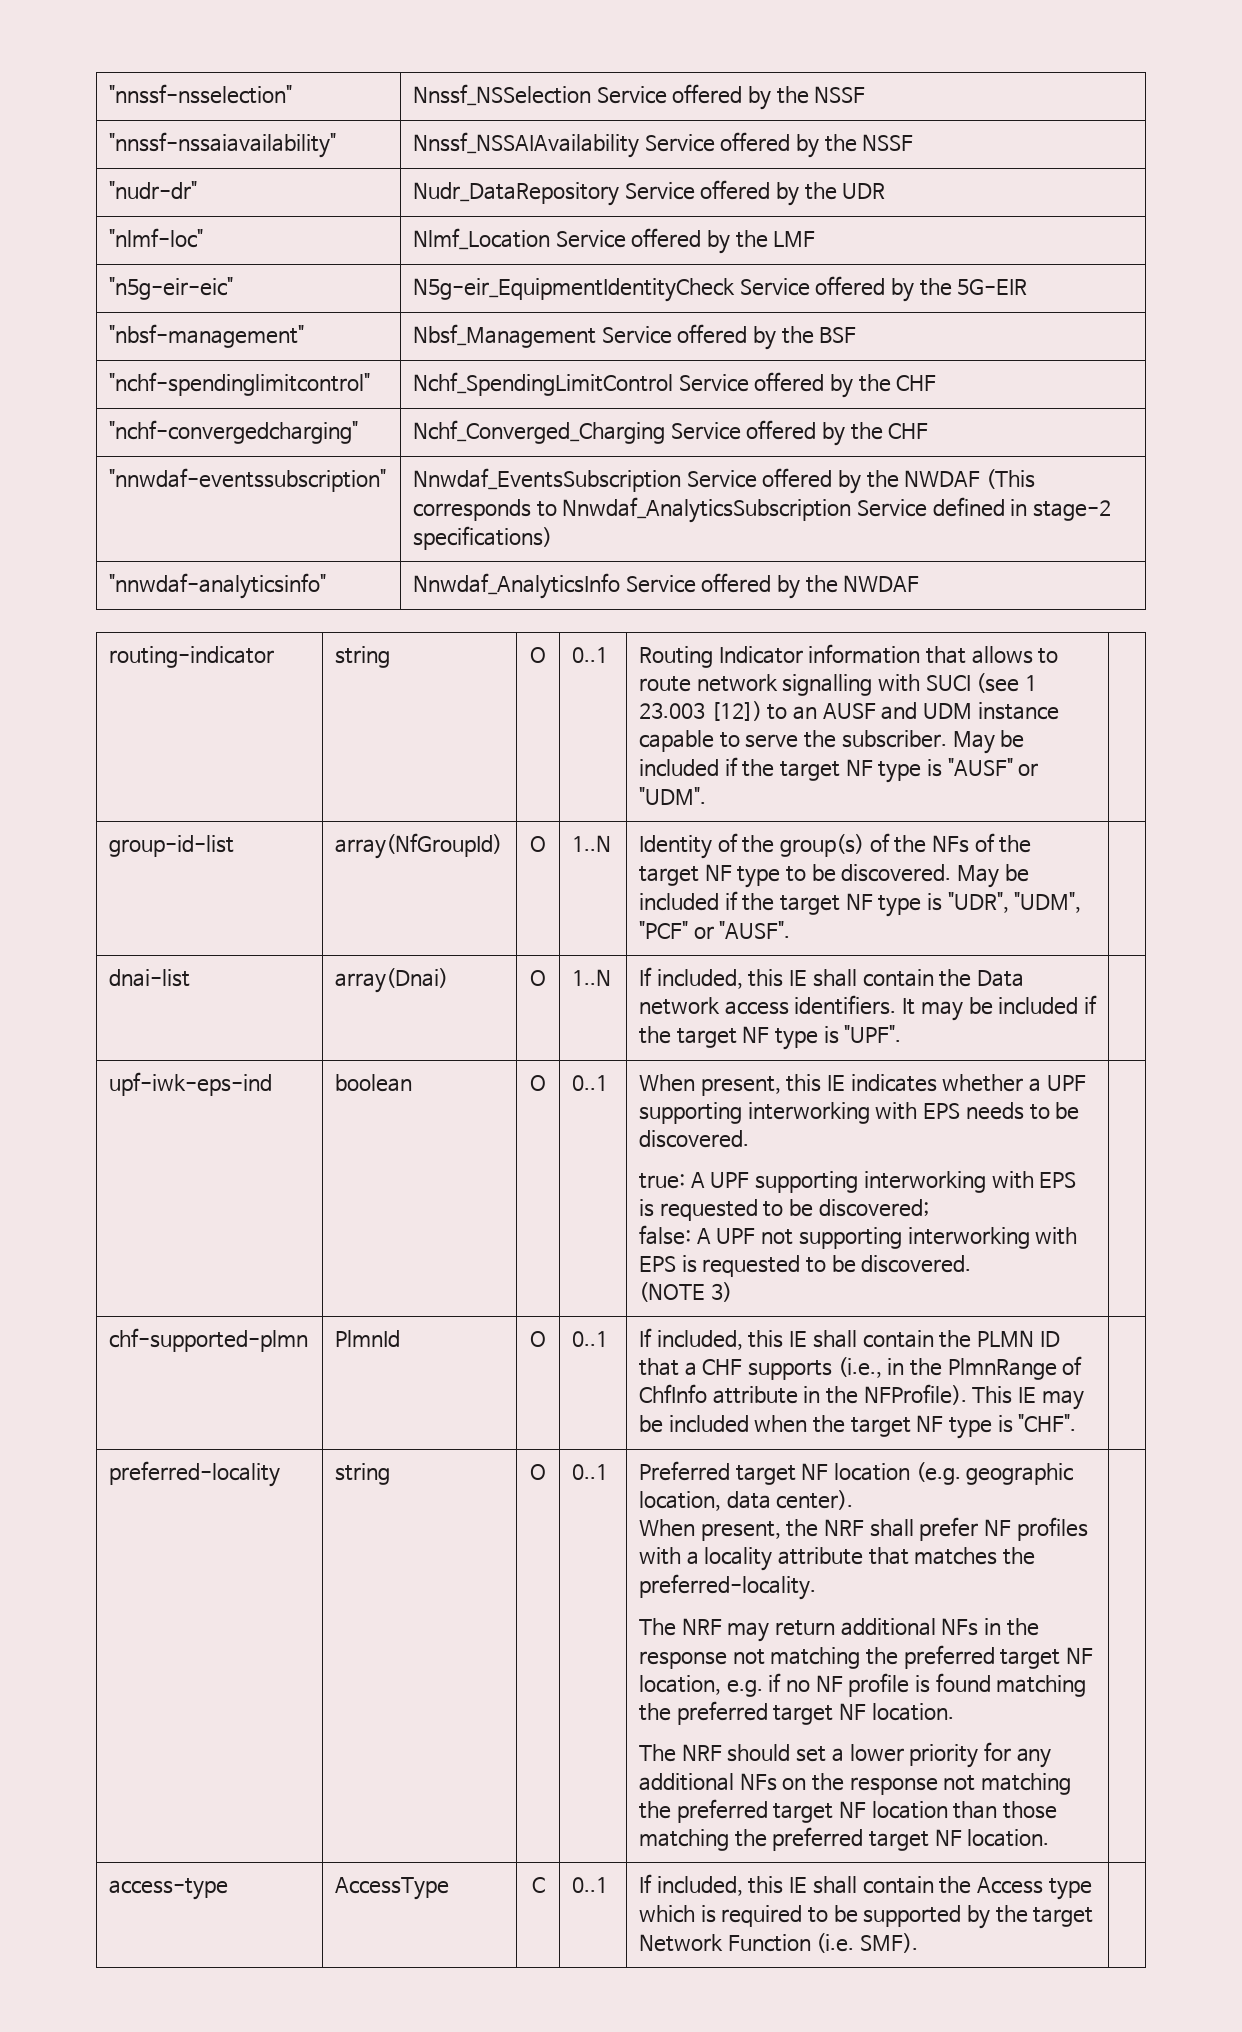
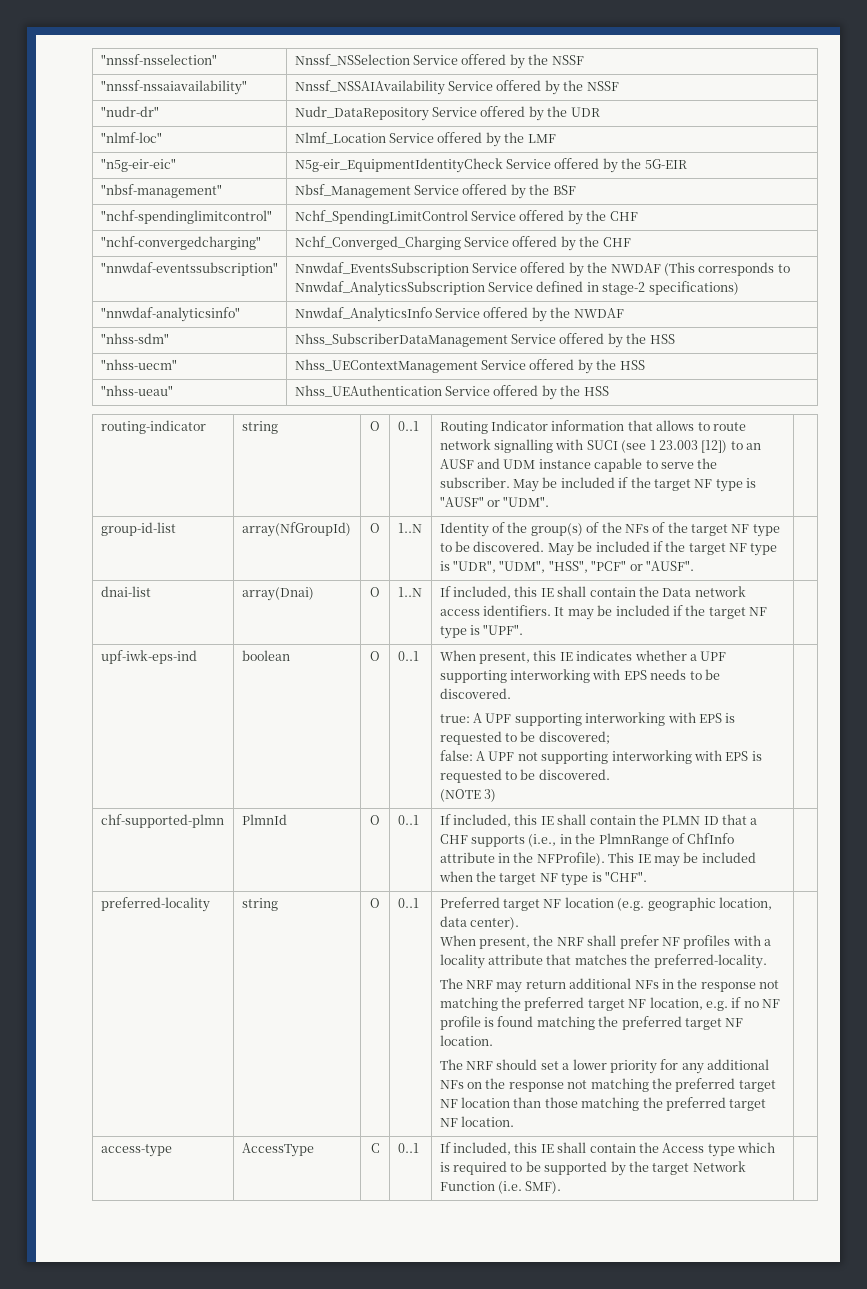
+ "nhss-sdm" | Nhss_SubscriberDataManagement Service offered by the HSS
+ "nhss-uecm" | Nhss_UEContextManagement Service offered by the HSS
+ "nhss-ueau" | Nhss_UEAuthentication Service offered by the HSS
- group-id-list | array(NfGroupId) | O | 1..N | Identity of the group(s) of the NFs of the target NF type to be discovered. May be included if the target NF type is "UDR", "UDM", "PCF" or "AUSF". |
+ group-id-list | array(NfGroupId) | O | 1..N | Identity of the group(s) of the NFs of the target NF type to be discovered. May be included if the target NF type is "UDR", "UDM", "HSS", "PCF" or "AUSF". |

